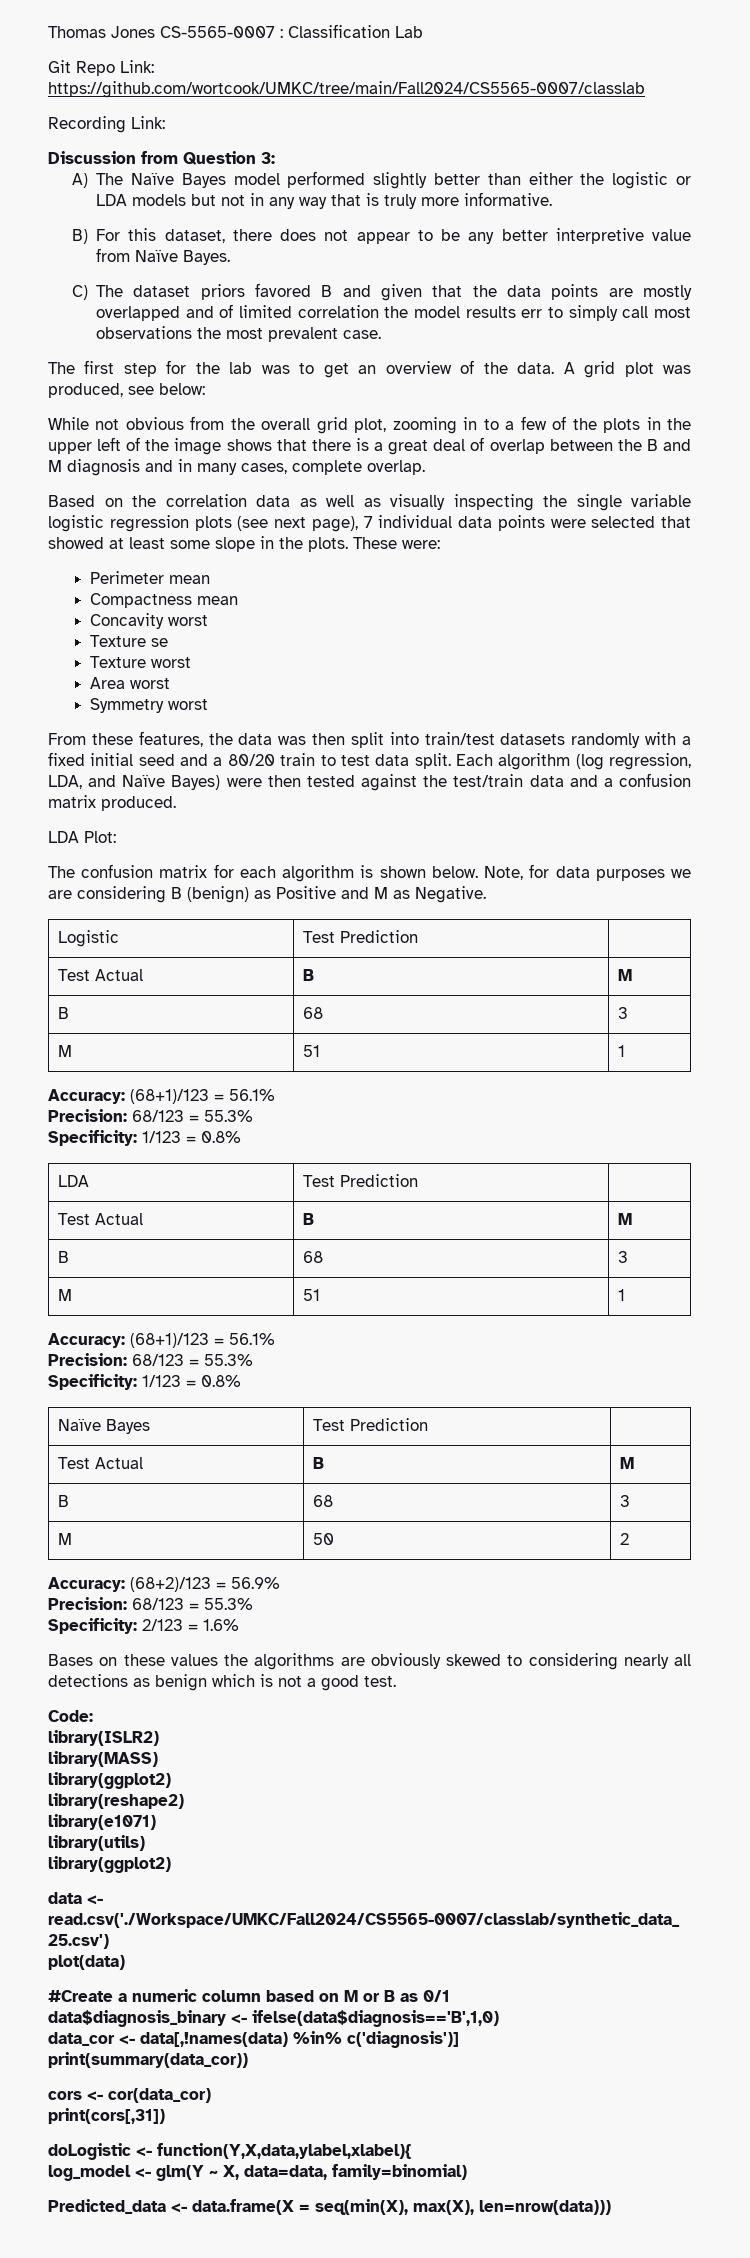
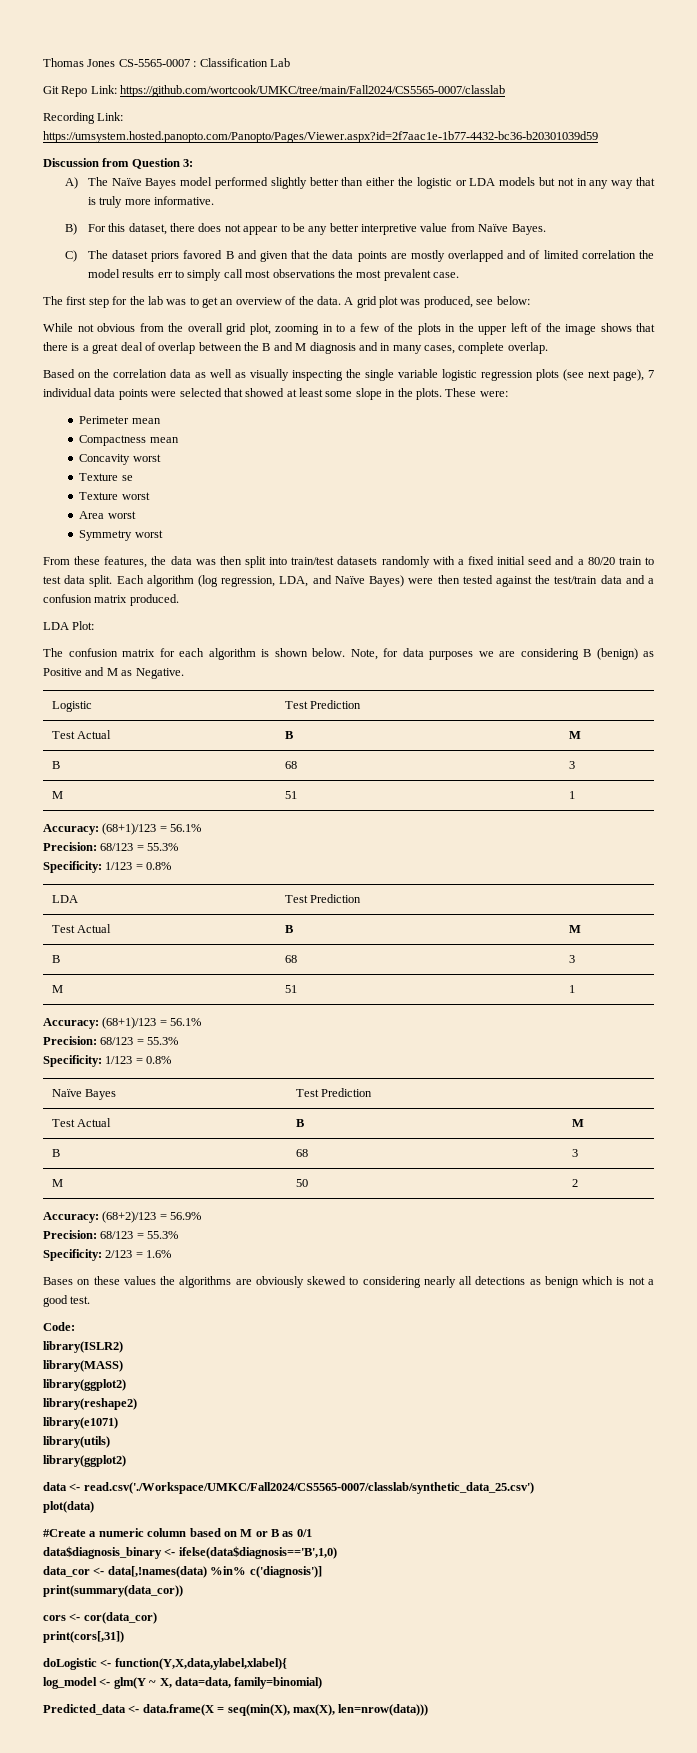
- Recording Link:
+ Recording Link: https://umsystem.hosted.panopto.com/Panopto/Pages/Viewer.aspx?id=2f7aac1e-1b77-4432-bc36-b20301039d59

